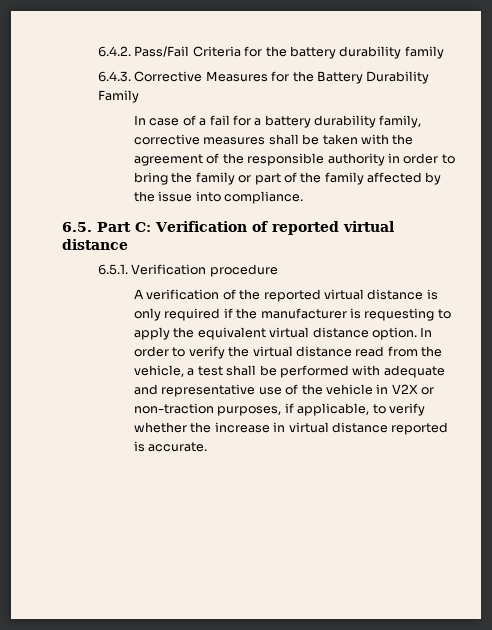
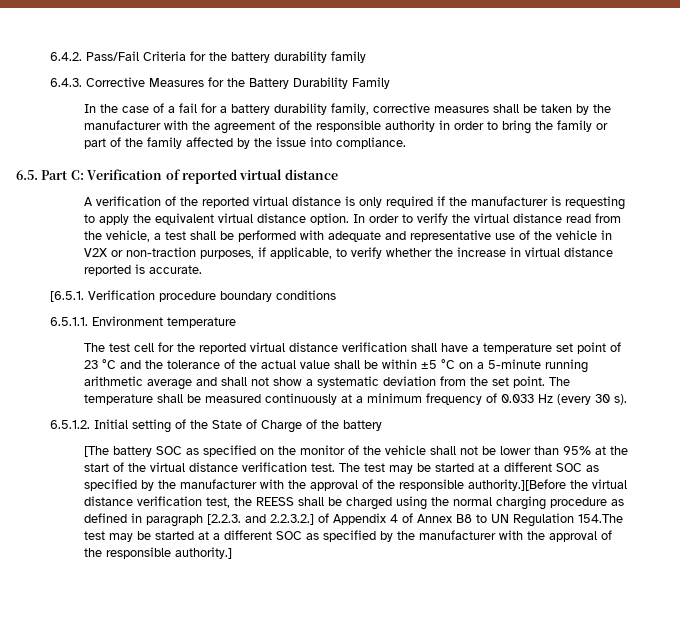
- In case of a fail for a battery durability family, corrective measures shall be taken with the agreement of the responsible authority in order to bring the family or part of the family affected by the issue into compliance.
+ In the case of a fail for a battery durability family, corrective measures shall be taken by the manufacturer with the agreement of the responsible authority in order to bring the family or part of the family affected by the issue into compliance.
- 6.5.1. Verification procedure
+ [6.5.1. Verification procedure boundary conditions
+ 6.5.1.1. Environment temperature
+ The test cell for the reported virtual distance verification shall have a temperature set point of 23 °C and the tolerance of the actual value shall be within ±5 °C on a 5-minute running arithmetic average and shall not show a systematic deviation from the set point. The temperature shall be measured continuously at a minimum frequency of 0.033 Hz (every 30 s).
+ 6.5.1.2. Initial setting of the State of Charge of the battery
+ [The battery SOC as specified on the monitor of the vehicle shall not be lower than 95% at the start of the virtual distance verification test. The test may be started at a different SOC as specified by the manufacturer with the approval of the responsible authority.][Before the virtual distance verification test, the REESS shall be charged using the normal charging procedure as defined in paragraph [2.2.3. and 2.2.3.2.] of Appendix 4 of Annex B8 to UN Regulation 154.The test may be started at a different SOC as specified by the manufacturer with the approval of the responsible authority.]

